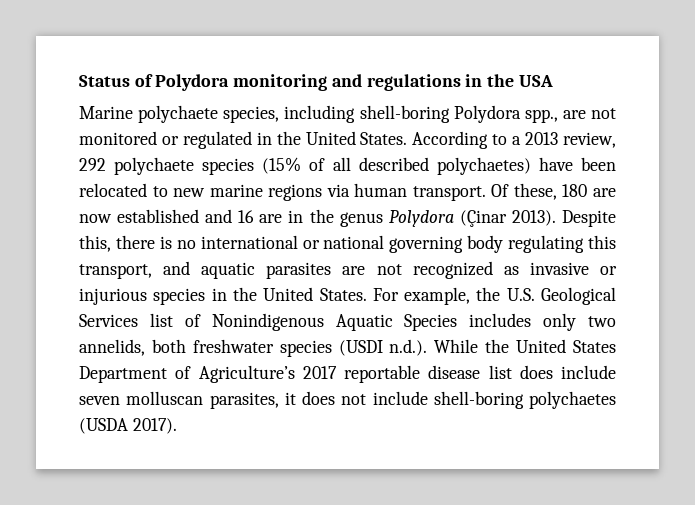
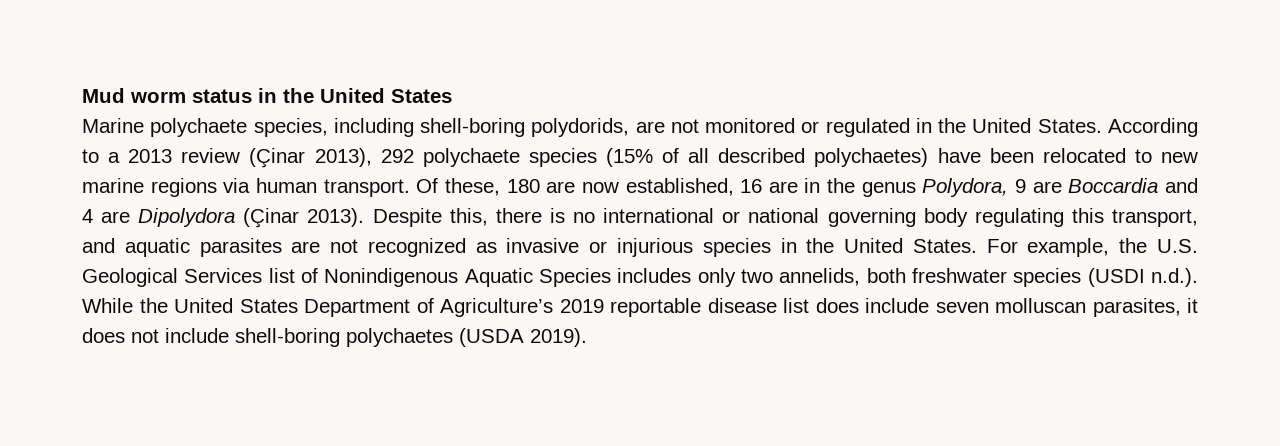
- Status of Polydora monitoring and regulations in the USA
+ Mud worm status in the United States
- Marine polychaete species, including shell-boring Polydora spp., are not monitored or regulated in the United States.
+ Marine polychaete species, including shell-boring polydorids, are not monitored or regulated in the United States.
- According to a 2013 review, 292 polychaete species (15% of all described polychaetes) have been relocated to new marine regions via human transport.
+ According to a 2013 review (Çinar 2013), 292 polychaete species (15% of all described polychaetes) have been relocated to new marine regions via human transport.
- Of these, 180 are now established and 16 are in the genus Polydora (Çinar 2013).
+ Of these, 180 are now established, 16 are in the genus Polydora, 9 are Boccardia and 4 are Dipolydora (Çinar 2013).
- For example, the U.S. Geological Services list of Nonindigenous Aquatic Species includes only two annelids, both freshwater species (USDI n.d.). While the United States Department of Agriculture’s 2017 reportable disease list does include seven molluscan parasites, it does not include shell-boring polychaetes (USDA 2017).
+ For example, the U.S. Geological Services list of Nonindigenous Aquatic Species includes only two annelids, both freshwater species (USDI n.d.). While the United States Department of Agriculture’s 2019 reportable disease list does include seven molluscan parasites, it does not include shell-boring polychaetes (USDA 2019).

